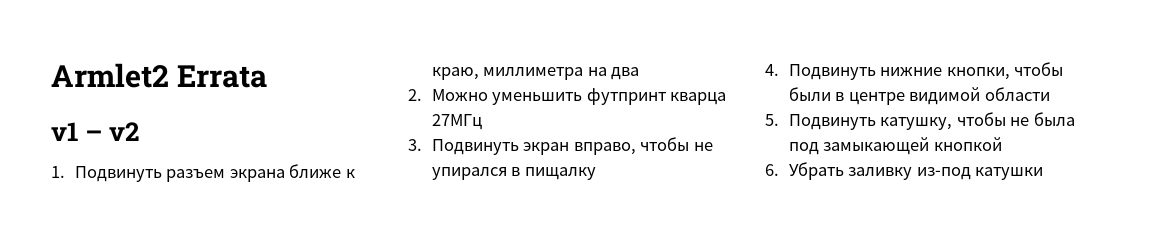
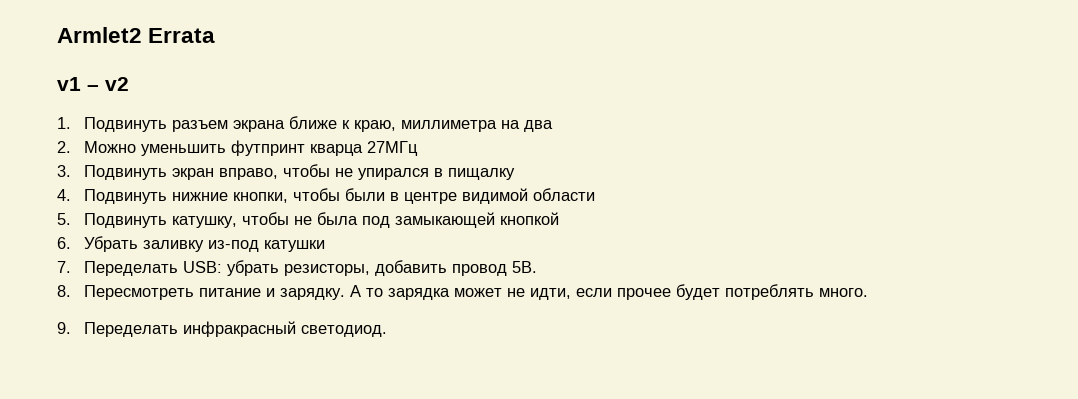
+ 7. Переделать USB: убрать резисторы, добавить провод 5В.
+ 8. Пересмотреть питание и зарядку. А то зарядка может не идти, если прочее будет потреблять много.
+ 9. Переделать инфракрасный светодиод.

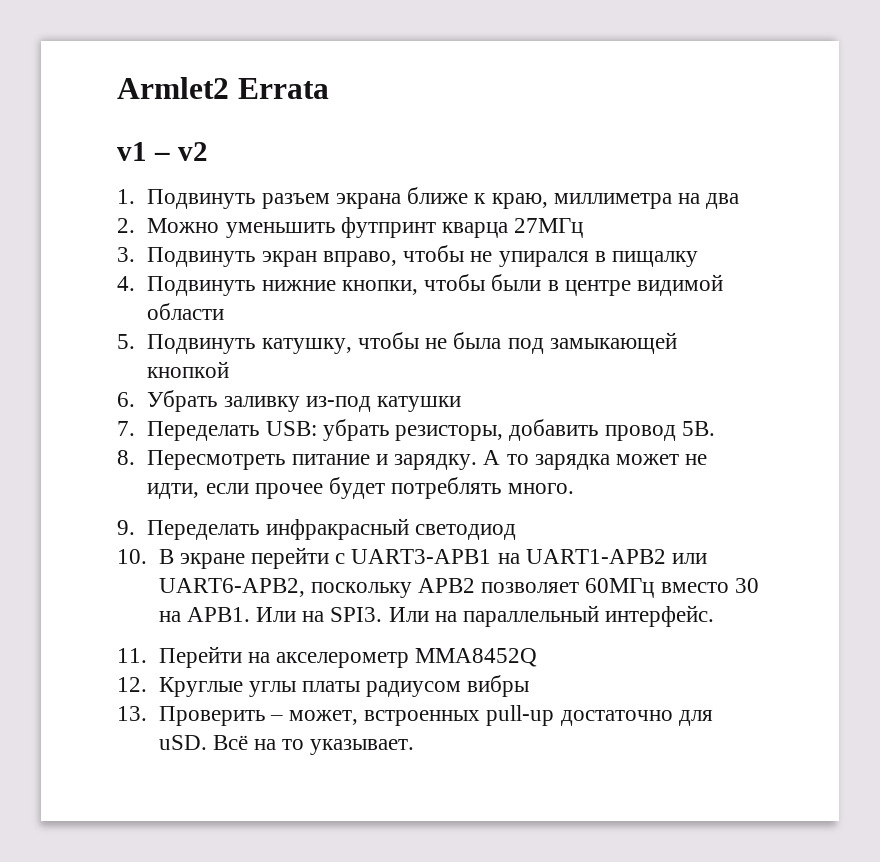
- 9. Переделать инфракрасный светодиод.
+ 9. Переделать инфракрасный светодиод
+ 10. В экране перейти с UART3-APB1 на UART1-APB2 или UART6-APB2, поскольку APB2 позволяет 60МГц вместо 30 на APB1. Или на SPI3. Или на параллельный интерфейс.
+ 11. Перейти на акселерометр MMA8452Q
+ 12. Круглые углы платы радиусом вибры
+ 13. Проверить – может, встроенных pull-up достаточно для uSD. Всё на то указывает.

